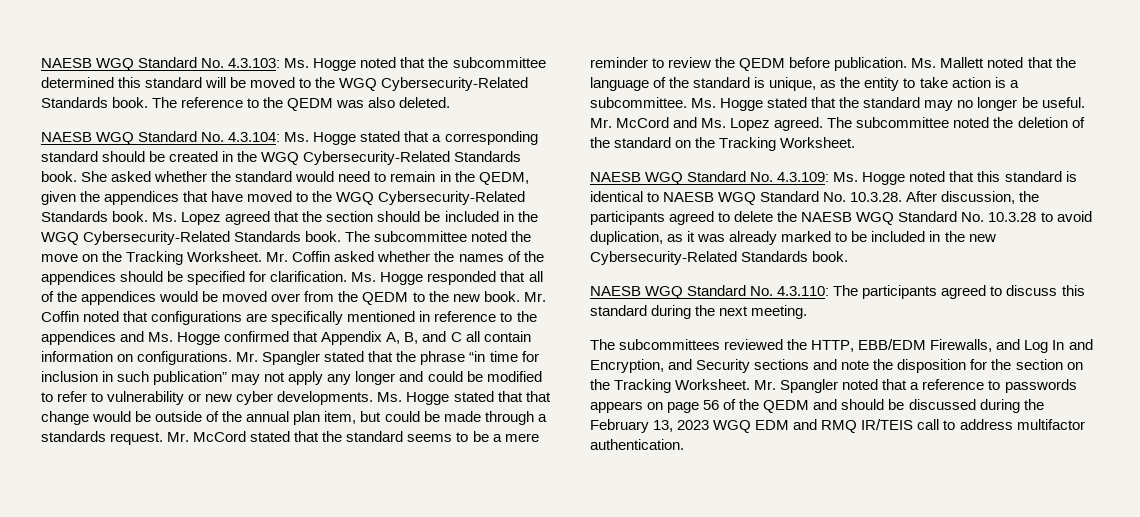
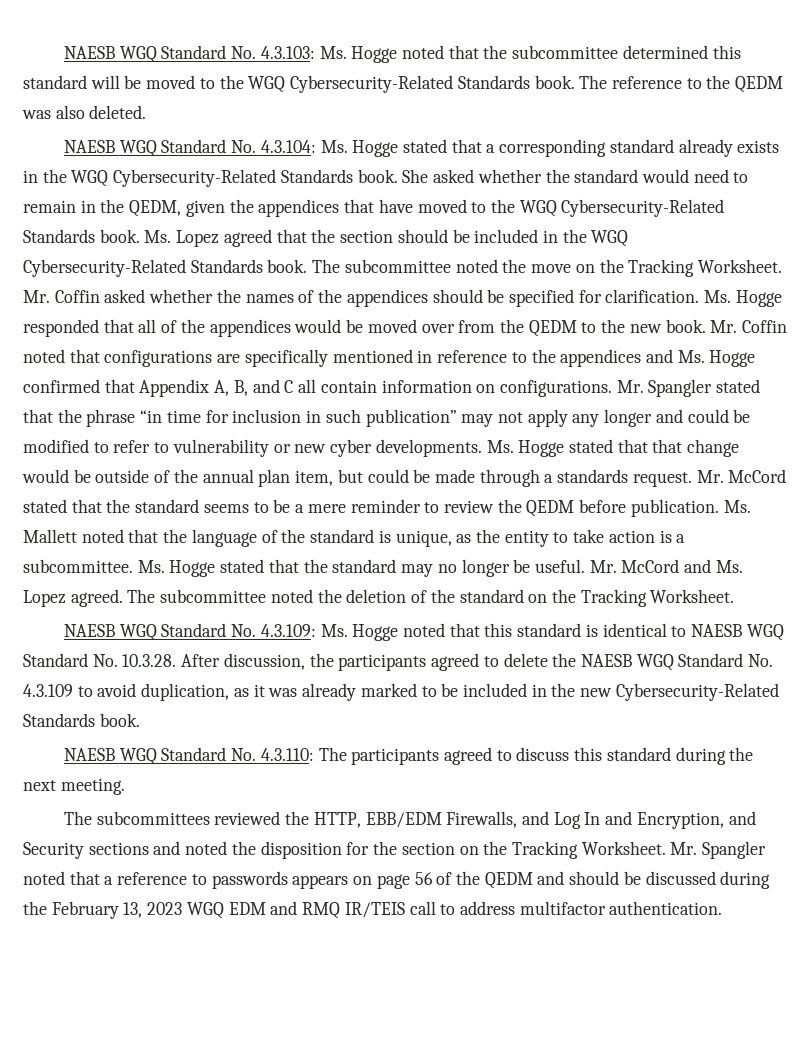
- NAESB WGQ Standard No. 4.3.104: Ms. Hogge stated that a corresponding standard should be created in the WGQ Cybersecurity-Related Standards book.
+ NAESB WGQ Standard No. 4.3.104: Ms. Hogge stated that a corresponding standard already exists in the WGQ Cybersecurity-Related Standards book.
- NAESB WGQ Standard No. 4.3.109: Ms. Hogge noted that this standard is identical to NAESB WGQ Standard No. 10.3.28. After discussion, the participants agreed to delete the NAESB WGQ Standard No. 10.3.28 to avoid duplication, as it was already marked to be included in the new Cybersecurity-Related Standards book.
+ NAESB WGQ Standard No. 4.3.109: Ms. Hogge noted that this standard is identical to NAESB WGQ Standard No. 10.3.28. After discussion, the participants agreed to delete the NAESB WGQ Standard No. 4.3.109 to avoid duplication, as it was already marked to be included in the new Cybersecurity-Related Standards book.
- The subcommittees reviewed the HTTP, EBB/EDM Firewalls, and Log In and Encryption, and Security sections and note the disposition for the section on the Tracking Worksheet.
+ The subcommittees reviewed the HTTP, EBB/EDM Firewalls, and Log In and Encryption, and Security sections and noted the disposition for the section on the Tracking Worksheet.

